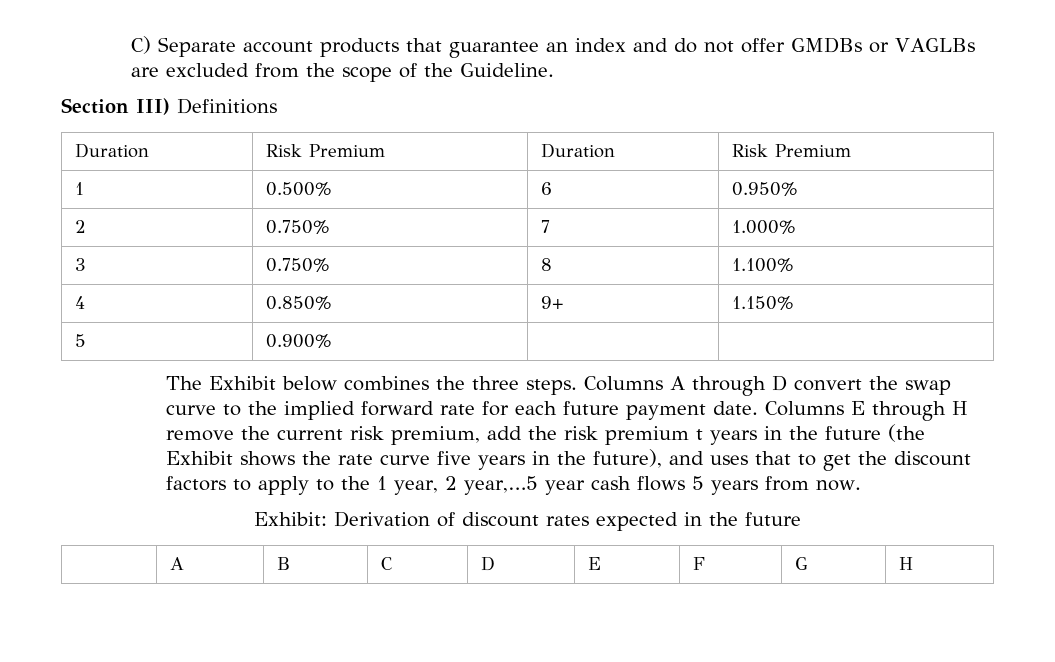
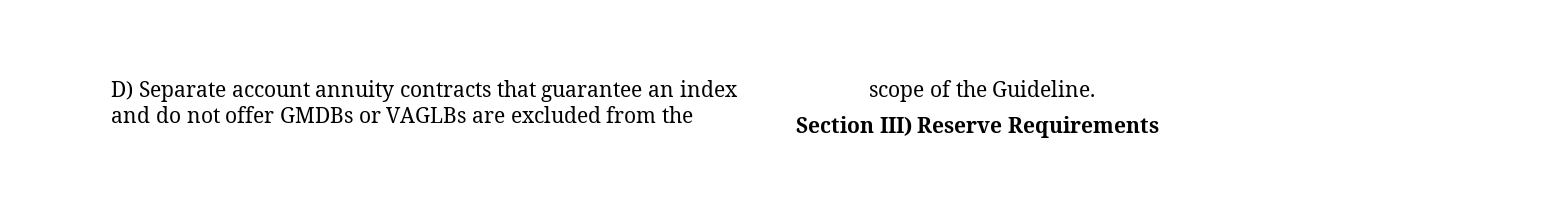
- C) Separate account products that guarantee an index and do not offer GMDBs or VAGLBs are excluded from the scope of the Guideline.
+ D) Separate account annuity contracts that guarantee an index and do not offer GMDBs or VAGLBs are excluded from the scope of the Guideline.
- Section III) Definitions
- Duration | Risk Premium | Duration | Risk Premium
- 1 | 0.500% | 6 | 0.950%
- 2 | 0.750% | 7 | 1.000%
- 3 | 0.750% | 8 | 1.100%
- 4 | 0.850% | 9+ | 1.150%
- 5 | 0.900% | |
- The Exhibit below combines the three steps. Columns A through D convert the swap curve to the implied forward rate for each future payment date. Columns E through H remove the current risk premium, add the risk premium t years in the future (the Exhibit shows the rate curve five years in the future), and uses that to get the discount factors to apply to the 1 year, 2 year,…5 year cash flows 5 years from now.
- Exhibit: Derivation of discount rates expected in the future
- | A | B | C | D | E | F | G | H
+ Section III) Reserve Requirements

